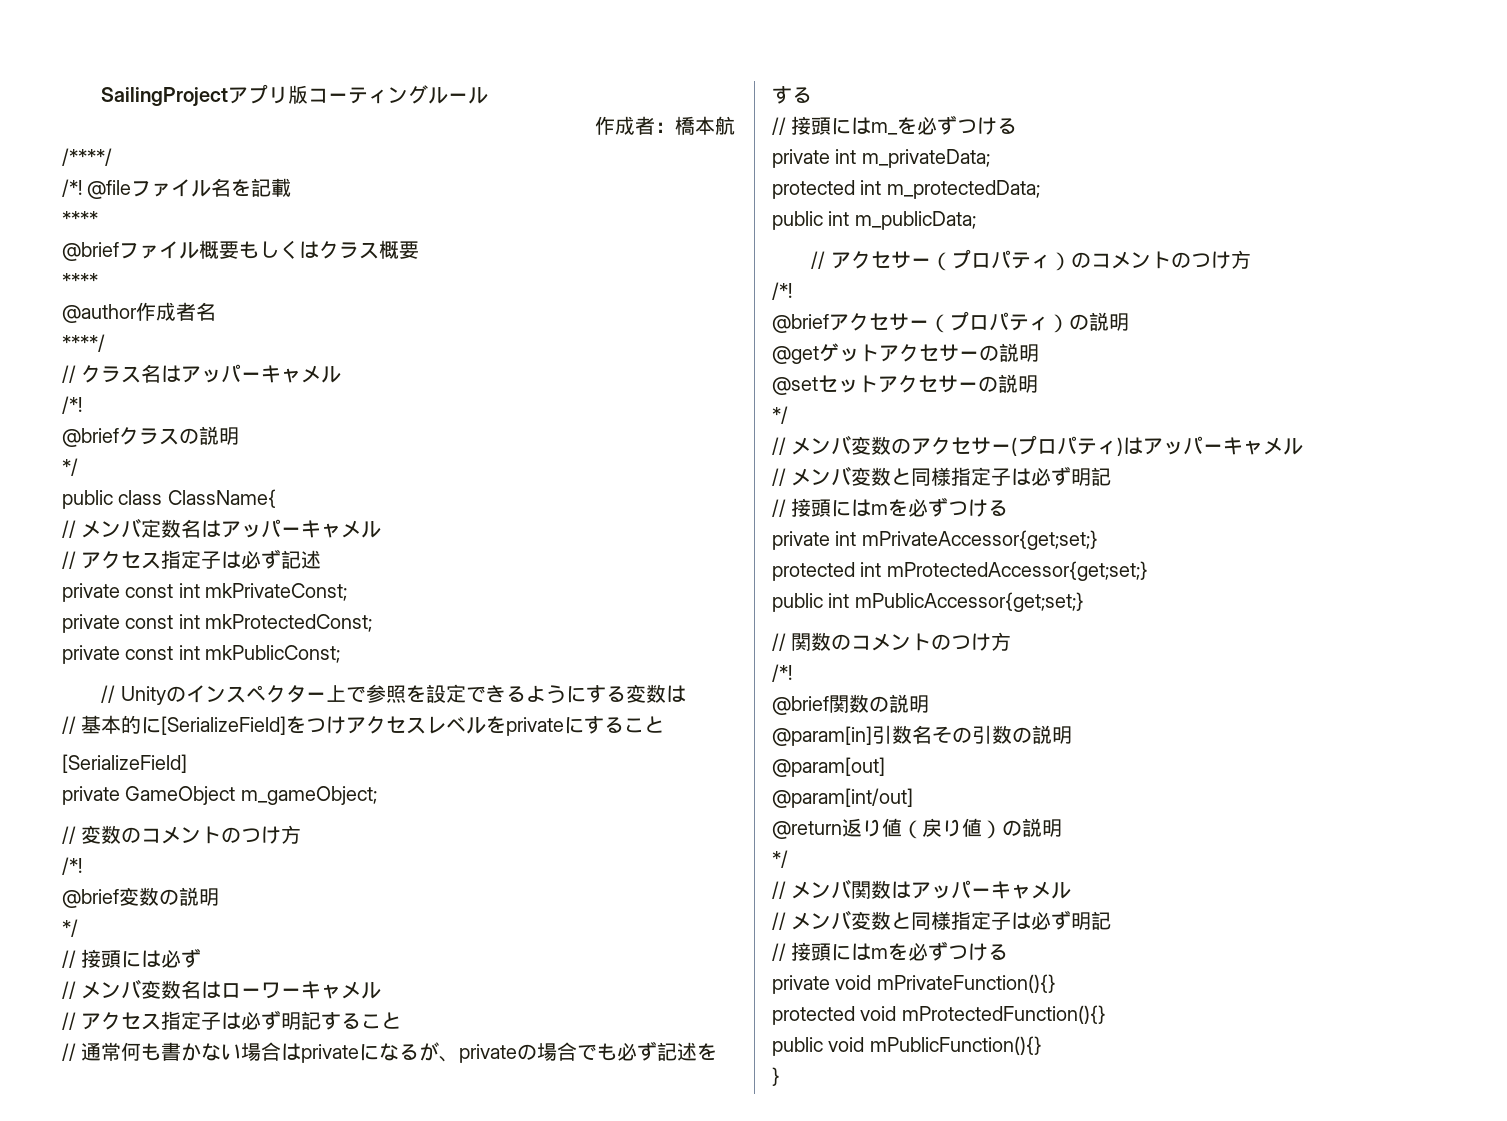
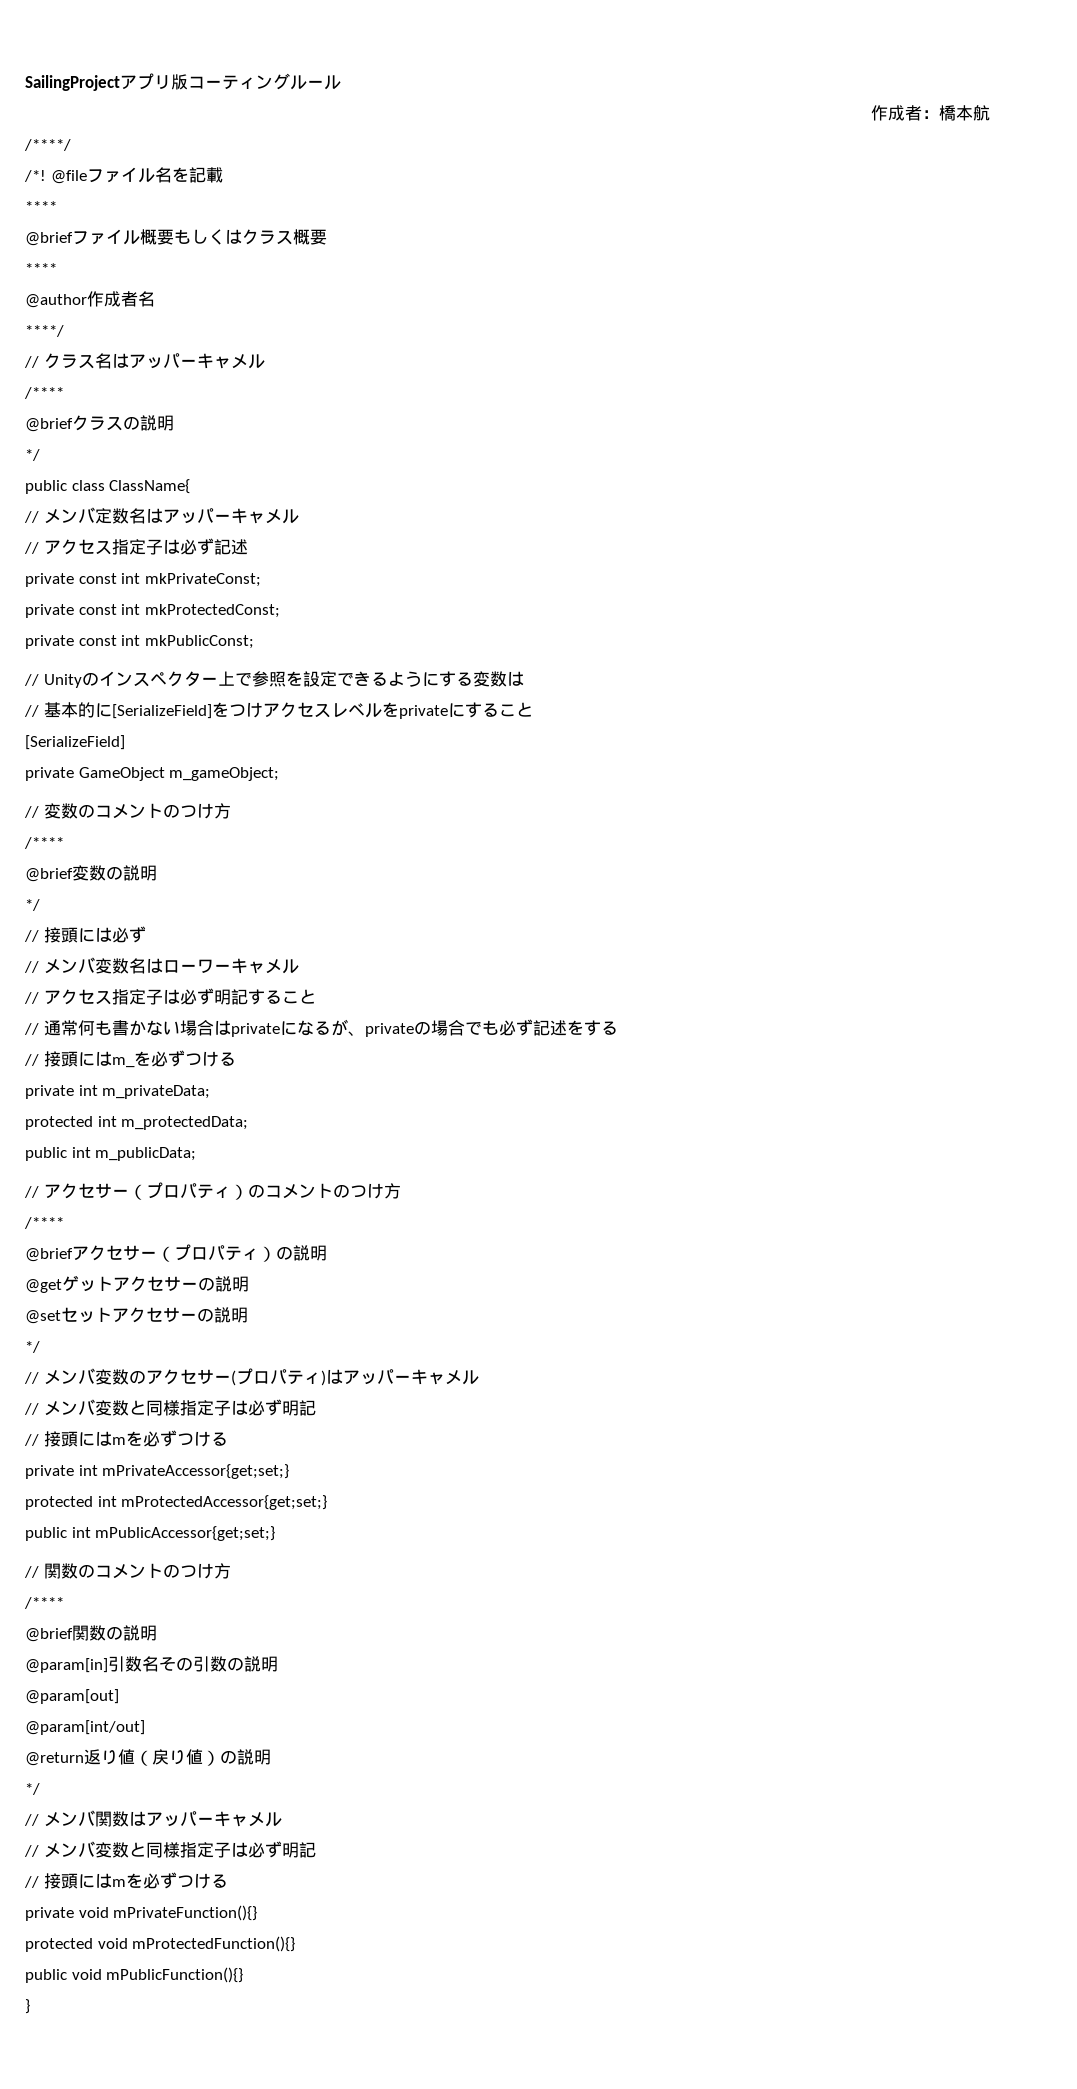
  // クラス名はアッパーキャメル
- /*!
+ /****
  // 変数のコメントのつけ方
- /*!
+ /****
  // アクセサー（プロパティ）のコメントのつけ方
- /*!
+ /****
  // 関数のコメントのつけ方
- /*!
+ /****

